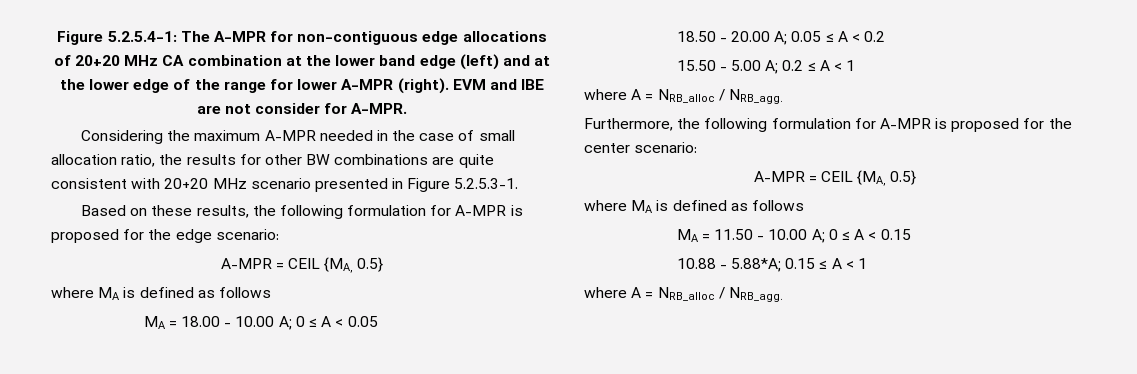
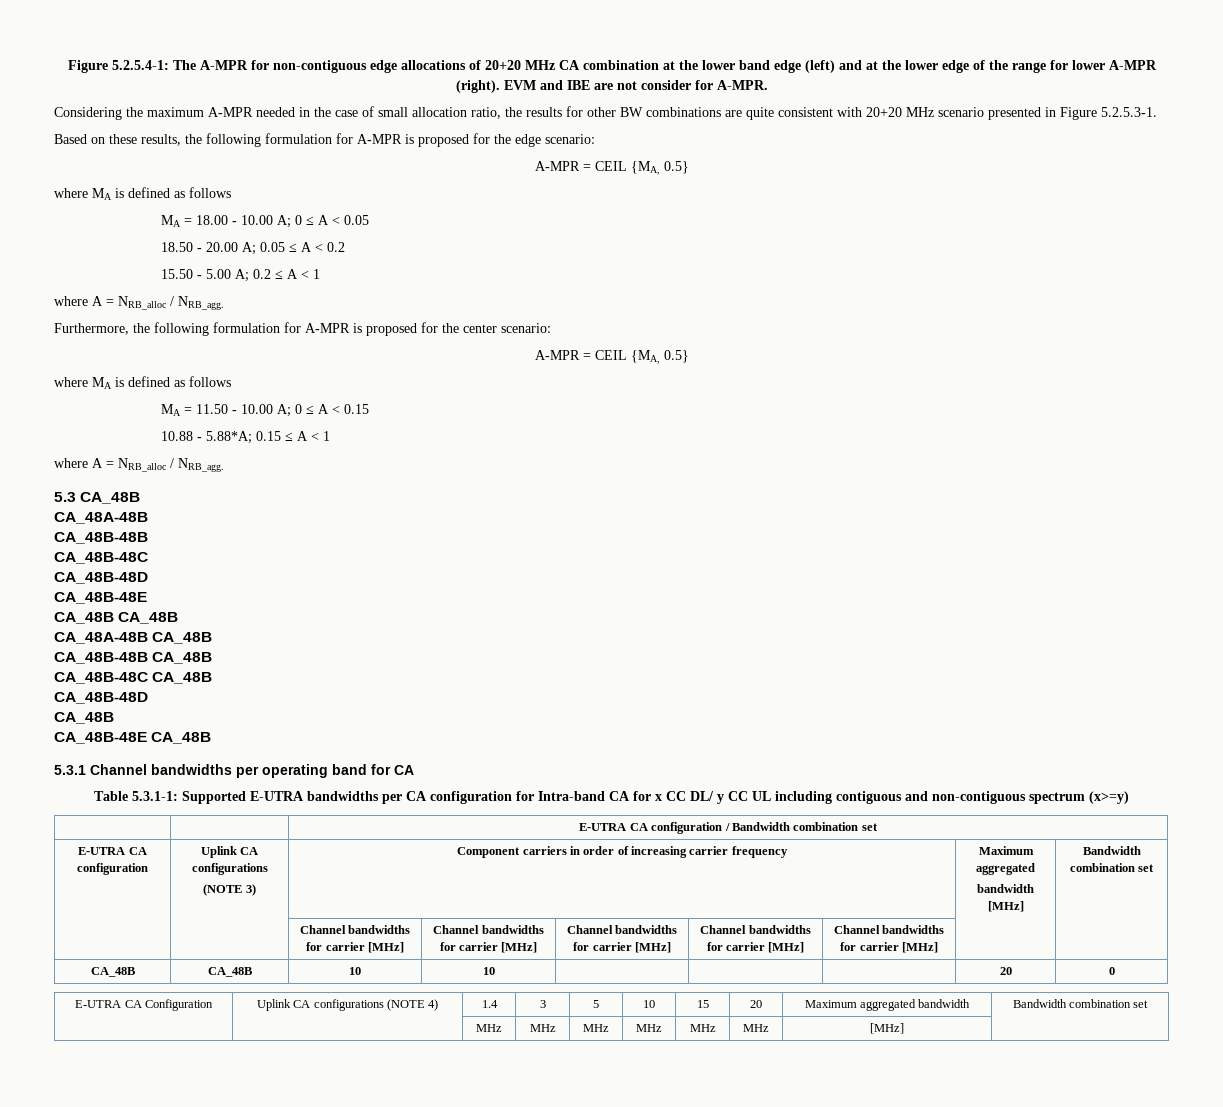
+ 5.3 CA_48B
+ CA_48A-48B
+ CA_48B-48B
+ CA_48B-48C
+ CA_48B-48D
+ CA_48B-48E
+ CA_48B CA_48B
+ CA_48A-48B CA_48B
+ CA_48B-48B CA_48B
+ CA_48B-48C CA_48B
+ CA_48B-48D
+ CA_48B
+ CA_48B-48E CA_48B
+ 5.3.1 Channel bandwidths per operating band for CA
+ Table 5.3.1-1: Supported E-UTRA bandwidths per CA configuration for Intra-band CA for x CC DL/ y CC UL including contiguous and non-contiguous spectrum (x>=y)
+ | | E-UTRA CA configuration / Bandwidth combination set
+ E-UTRA CA configuration | Uplink CA configurations
+ (NOTE 3) | Component carriers in order of increasing carrier frequency | Maximum aggregated
+ bandwidth [MHz] | Bandwidth combination set
+ | | Channel bandwidths for carrier [MHz] | Channel bandwidths for carrier [MHz] | Channel bandwidths for carrier [MHz] | Channel bandwidths for carrier [MHz] | Channel bandwidths for carrier [MHz] | |
+ CA_48B | CA_48B | 10 | 10 | | | | 20 | 0
+ E-UTRA CA Configuration | Uplink CA configurations (NOTE 4) | 1.4 | 3 | 5 | 10 | 15 | 20 | Maximum aggregated bandwidth | Bandwidth combination set
+ | | MHz | MHz | MHz | MHz | MHz | MHz | [MHz] |

